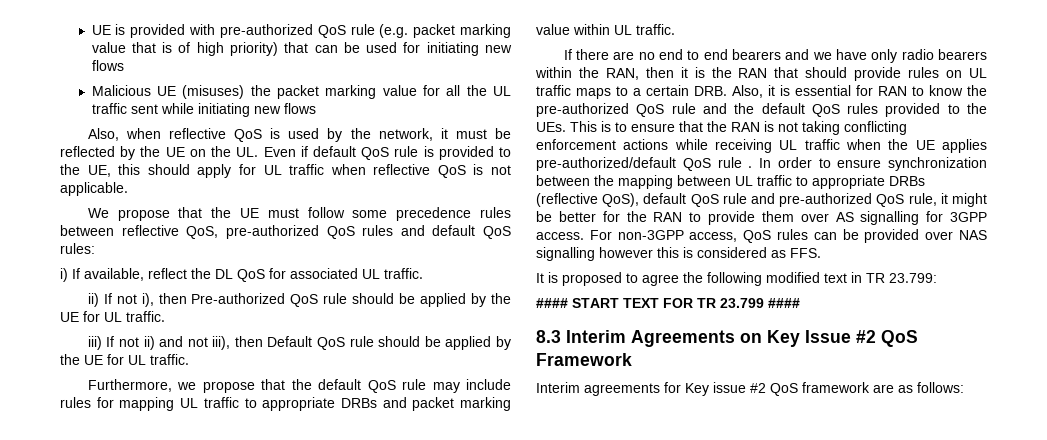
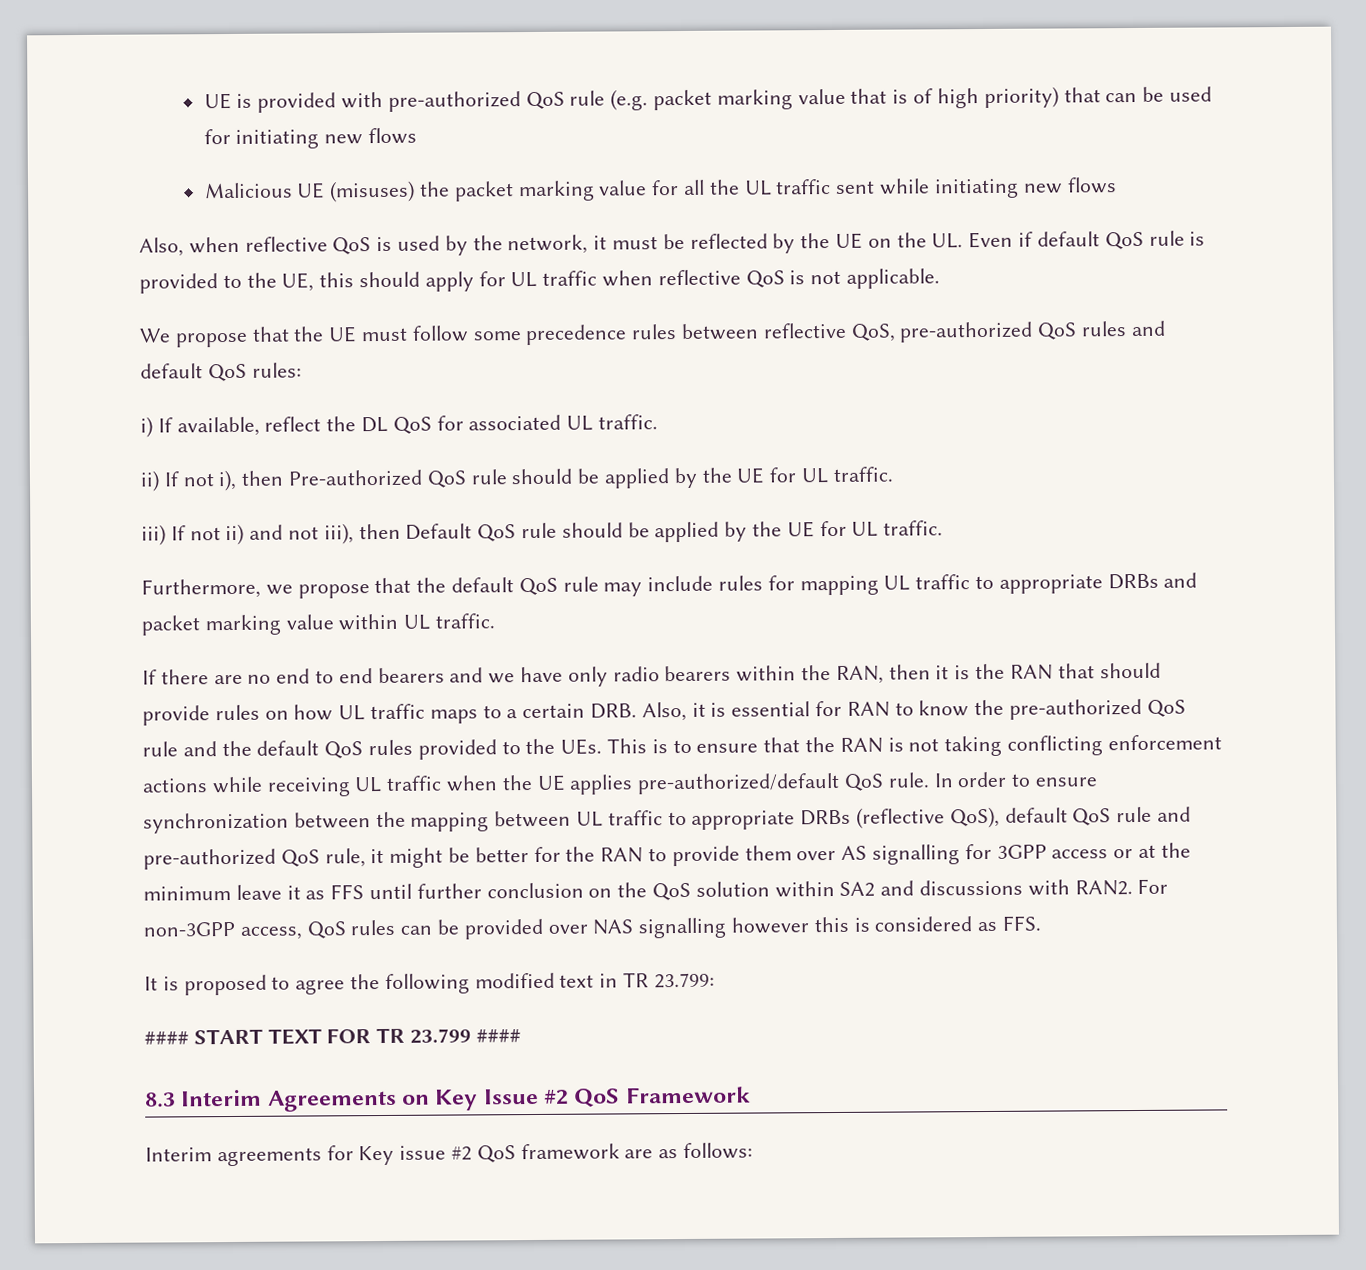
- If there are no end to end bearers and we have only radio bearers within the RAN, then it is the RAN that should provide rules on UL traffic maps to a certain DRB. Also, it is essential for RAN to know the pre-authorized QoS rule and the default QoS rules provided to the UEs. This is to ensure that the RAN is not taking conflicting enforcement actions while receiving UL traffic when the UE applies pre-authorized/default QoS rule .
+ If there are no end to end bearers and we have only radio bearers within the RAN, then it is the RAN that should provide rules on how UL traffic maps to a certain DRB. Also, it is essential for RAN to know the pre-authorized QoS rule and the default QoS rules provided to the UEs. This is to ensure that the RAN is not taking conflicting enforcement actions while receiving UL traffic when the UE applies pre-authorized/default QoS rule.
- In order to ensure synchronization between the mapping between UL traffic to appropriate DRBs (reflective QoS), default QoS rule and pre-authorized QoS rule, it might be better for the RAN to provide them over AS signalling for 3GPP access.
+ In order to ensure synchronization between the mapping between UL traffic to appropriate DRBs (reflective QoS), default QoS rule and pre-authorized QoS rule, it might be better for the RAN to provide them over AS signalling for 3GPP access or at the minimum leave it as FFS until further conclusion on the QoS solution within SA2 and discussions with RAN2.

